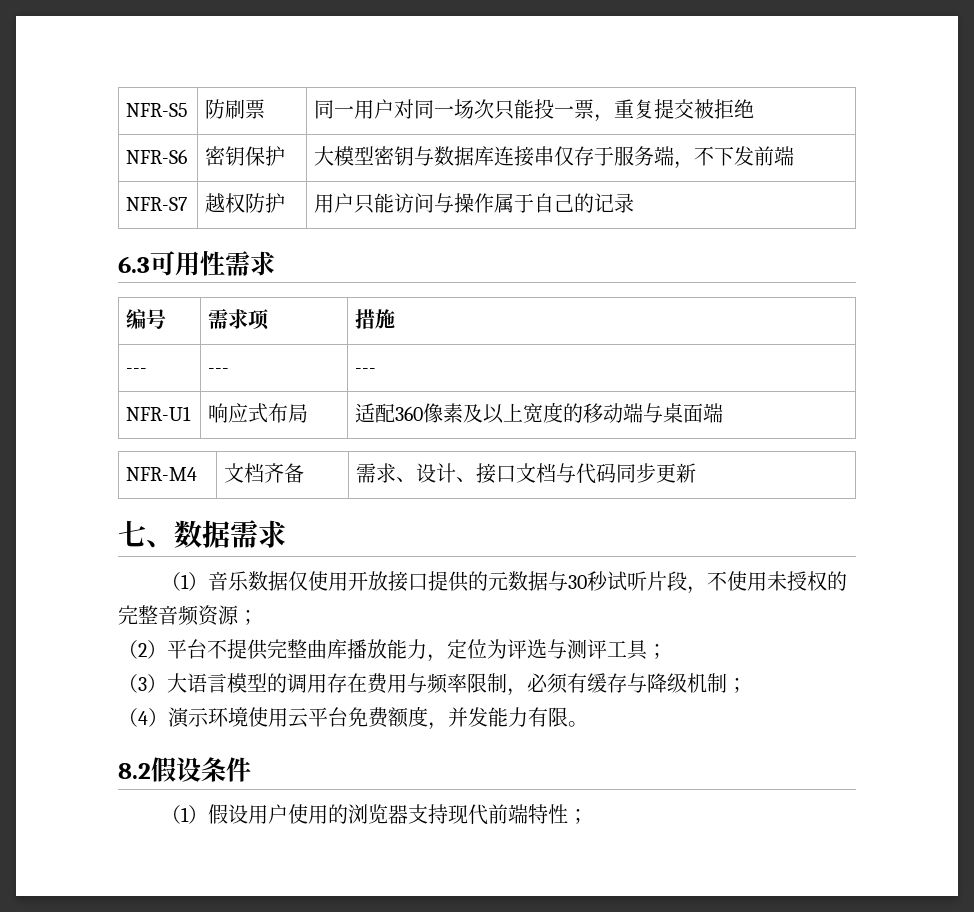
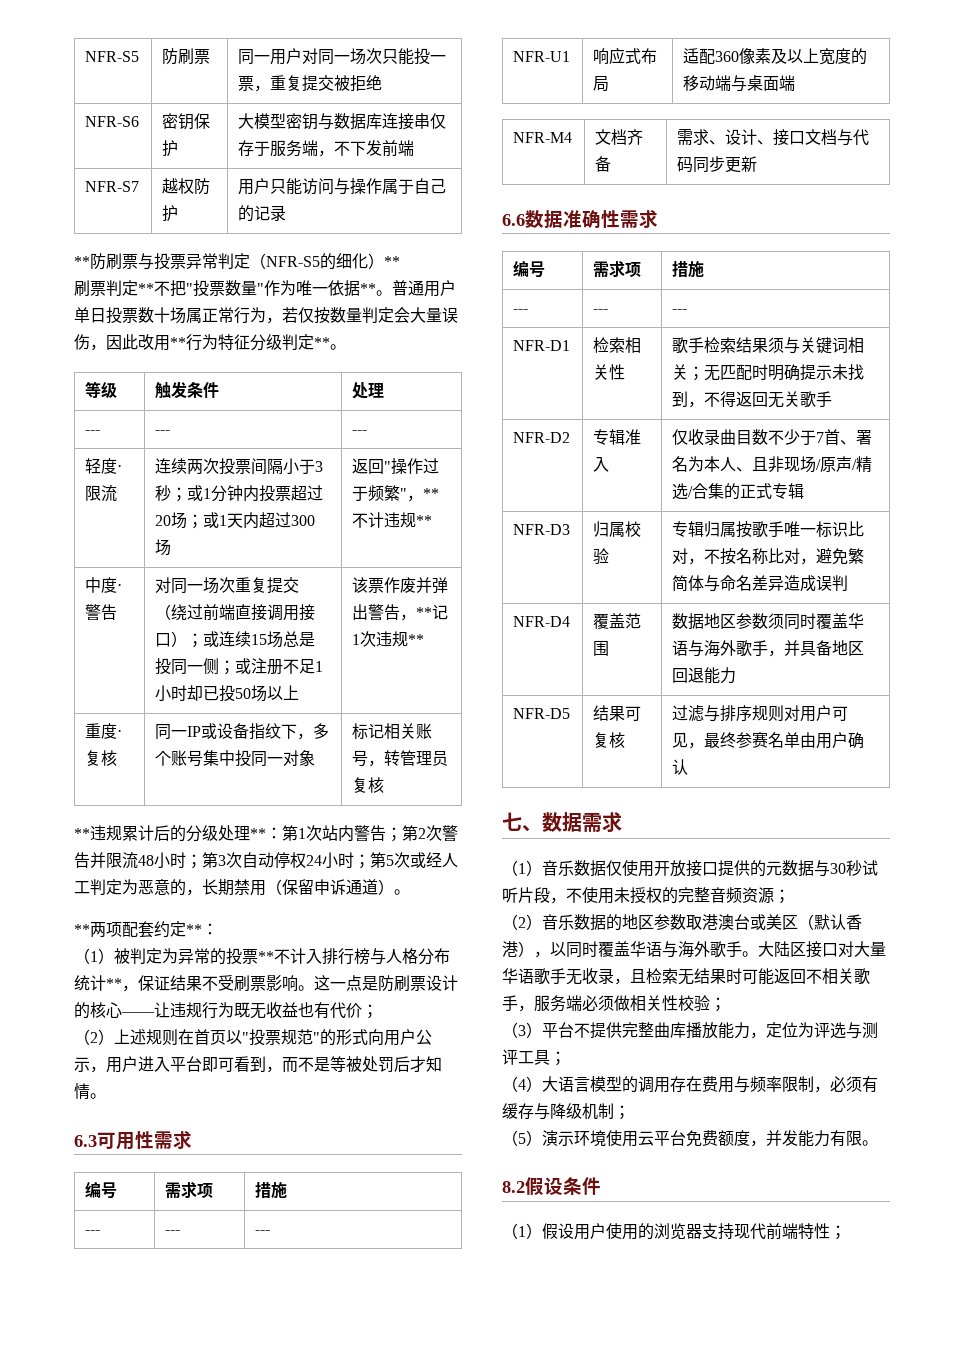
+ **防刷票与投票异常判定（NFR-S5的细化）**
+ 刷票判定**不把"投票数量"作为唯一依据**。普通用户单日投票数十场属正常行为，若仅按数量判定会大量误伤，因此改用**行为特征分级判定**。
+ 等级 | 触发条件 | 处理
+ --- | --- | ---
+ 轻度·限流 | 连续两次投票间隔小于3秒；或1分钟内投票超过20场；或1天内超过300场 | 返回"操作过于频繁"，**不计违规**
+ 中度·警告 | 对同一场次重复提交（绕过前端直接调用接口）；或连续15场总是投同一侧；或注册不足1小时却已投50场以上 | 该票作废并弹出警告，**记1次违规**
+ 重度·复核 | 同一IP或设备指纹下，多个账号集中投同一对象 | 标记相关账号，转管理员复核
+ **违规累计后的分级处理**：第1次站内警告；第2次警告并限流48小时；第3次自动停权24小时；第5次或经人工判定为恶意的，长期禁用（保留申诉通道）。
+ **两项配套约定**：
+ （1）被判定为异常的投票**不计入排行榜与人格分布统计**，保证结果不受刷票影响。这一点是防刷票设计的核心——让违规行为既无收益也有代价；
+ （2）上述规则在首页以"投票规范"的形式向用户公示，用户进入平台即可看到，而不是等被处罚后才知情。
+ 6.6数据准确性需求
+ 编号 | 需求项 | 措施
+ --- | --- | ---
+ NFR-D1 | 检索相关性 | 歌手检索结果须与关键词相关；无匹配时明确提示未找到，不得返回无关歌手
+ NFR-D2 | 专辑准入 | 仅收录曲目数不少于7首、署名为本人、且非现场/原声/精选/合集的正式专辑
+ NFR-D3 | 归属校验 | 专辑归属按歌手唯一标识比对，不按名称比对，避免繁简体与命名差异造成误判
+ NFR-D4 | 覆盖范围 | 数据地区参数须同时覆盖华语与海外歌手，并具备地区回退能力
+ NFR-D5 | 结果可复核 | 过滤与排序规则对用户可见，最终参赛名单由用户确认
- （2）平台不提供完整曲库播放能力，定位为评选与测评工具；
+ （2）音乐数据的地区参数取港澳台或美区（默认香港），以同时覆盖华语与海外歌手。大陆区接口对大量华语歌手无收录，且检索无结果时可能返回不相关歌手，服务端必须做相关性校验；
+ （3）平台不提供完整曲库播放能力，定位为评选与测评工具；
- （3）大语言模型的调用存在费用与频率限制，必须有缓存与降级机制；
+ （4）大语言模型的调用存在费用与频率限制，必须有缓存与降级机制；
- （4）演示环境使用云平台免费额度，并发能力有限。
+ （5）演示环境使用云平台免费额度，并发能力有限。

